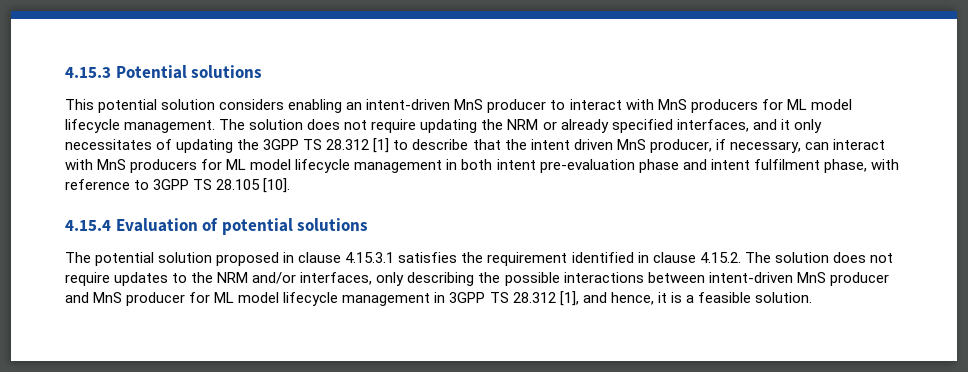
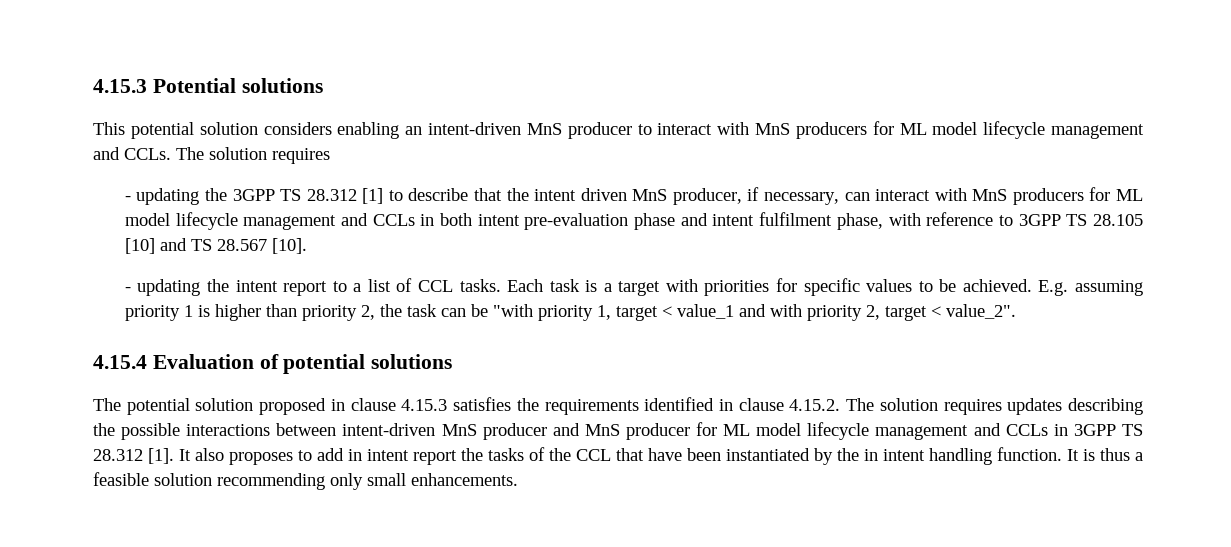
- This potential solution considers enabling an intent-driven MnS producer to interact with MnS producers for ML model lifecycle management. The solution does not require updating the NRM or already specified interfaces, and it only necessitates of updating the 3GPP TS 28.312 [1] to describe that the intent driven MnS producer, if necessary, can interact with MnS producers for ML model lifecycle management in both intent pre-evaluation phase and intent fulfilment phase, with reference to 3GPP TS 28.105 [10].
+ This potential solution considers enabling an intent-driven MnS producer to interact with MnS producers for ML model lifecycle management and CCLs. The solution requires
+ - updating the 3GPP TS 28.312 [1] to describe that the intent driven MnS producer, if necessary, can interact with MnS producers for ML model lifecycle management and CCLs in both intent pre-evaluation phase and intent fulfilment phase, with reference to 3GPP TS 28.105 [10] and TS 28.567 [10].
+ - updating the intent report to a list of CCL tasks. Each task is a target with priorities for specific values to be achieved. E.g. assuming priority 1 is higher than priority 2, the task can be "with priority 1, target < value_1 and with priority 2, target < value_2".
- The potential solution proposed in clause 4.15.3.1 satisfies the requirement identified in clause 4.15.2. The solution does not require updates to the NRM and/or interfaces, only describing the possible interactions between intent-driven MnS producer and MnS producer for ML model lifecycle management in 3GPP TS 28.312 [1], and hence, it is a feasible solution.
+ The potential solution proposed in clause 4.15.3 satisfies the requirements identified in clause 4.15.2. The solution requires updates describing the possible interactions between intent-driven MnS producer and MnS producer for ML model lifecycle management and CCLs in 3GPP TS 28.312 [1]. It also proposes to add in intent report the tasks of the CCL that have been instantiated by the in intent handling function. It is thus a feasible solution recommending only small enhancements.

